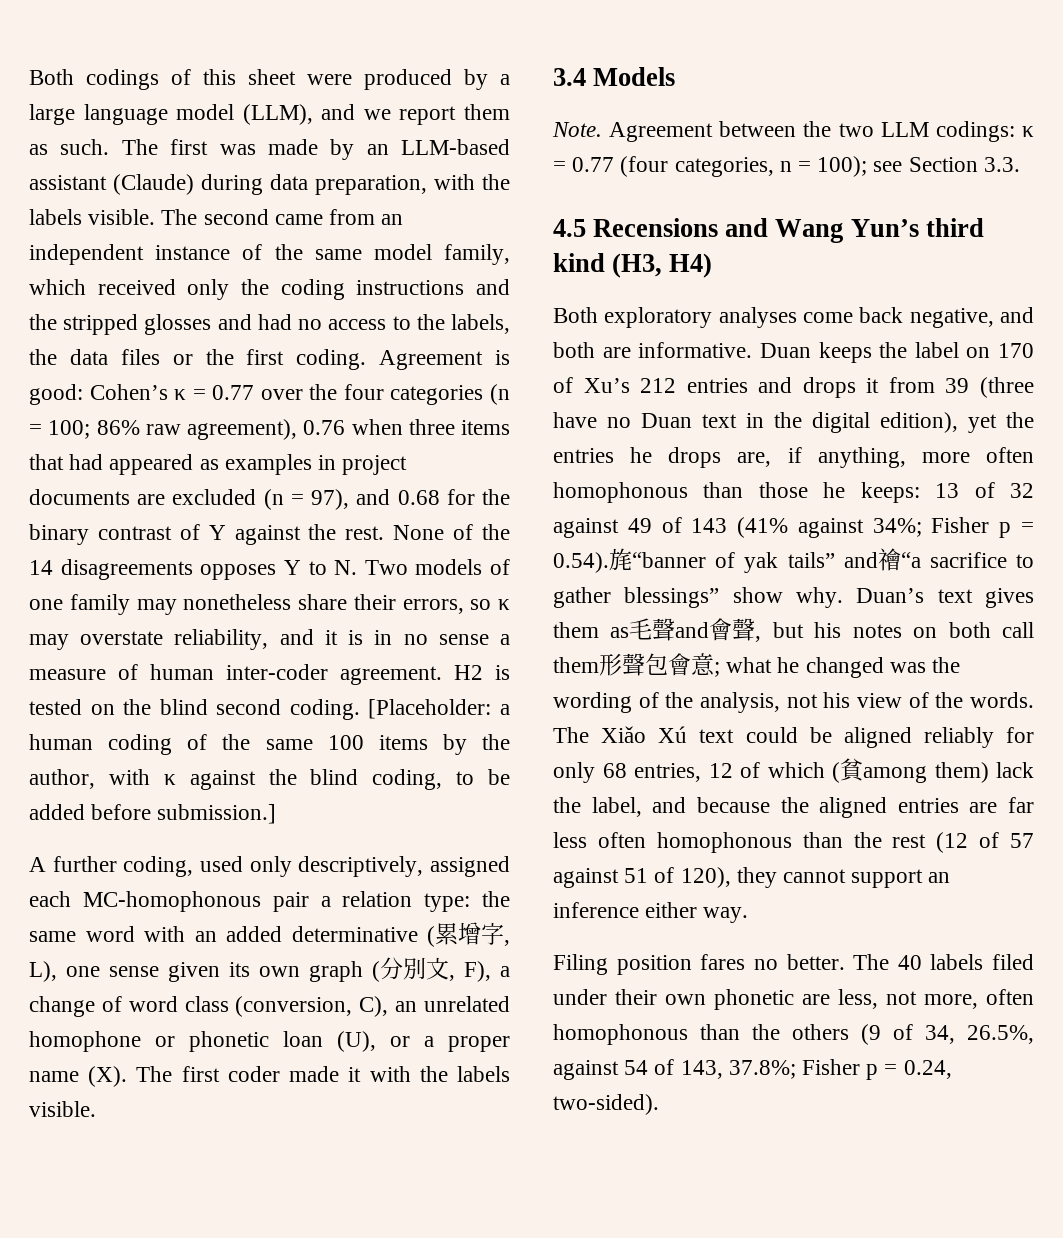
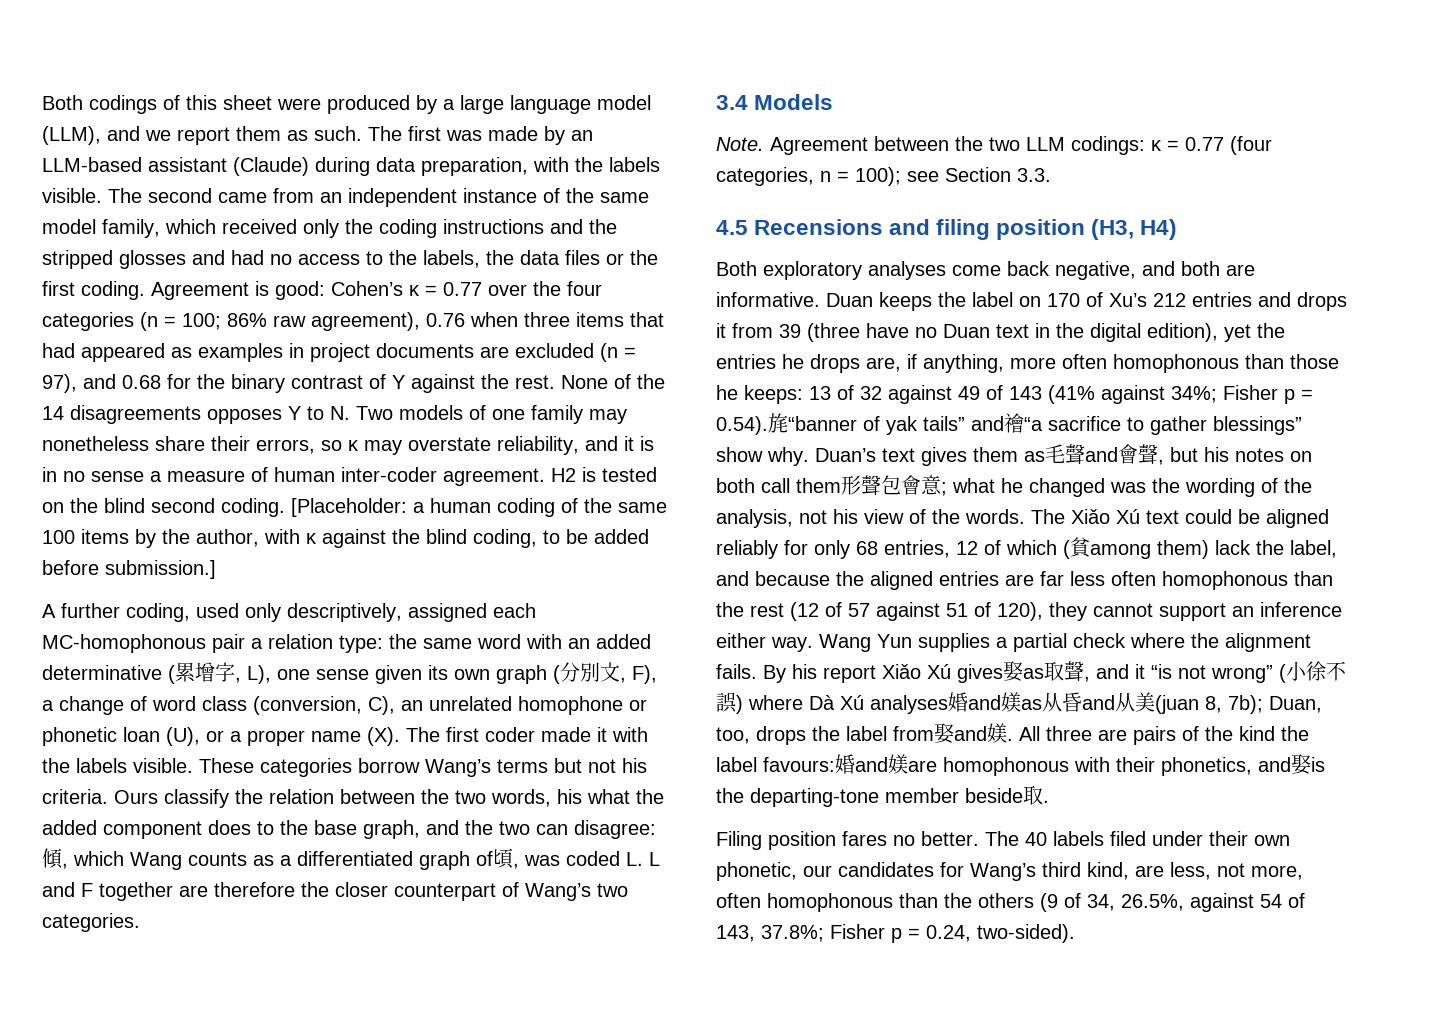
+ These categories borrow Wang’s terms but not his criteria. Ours classify the relation between the two words, his what the added component does to the base graph, and the two can disagree:傾, which Wang counts as a differentiated graph of頃, was coded L. L and F together are therefore the closer counterpart of Wang’s two categories.
- 4.5 Recensions and Wang Yun’s third kind (H3, H4)
+ 4.5 Recensions and filing position (H3, H4)
+ Wang Yun supplies a partial check where the alignment fails. By his report Xiǎo Xú gives娶as取聲, and it “is not wrong” (小徐不誤) where Dà Xú analyses婚and媄as从昏and从美(juan 8, 7b); Duan, too, drops the label from娶and媄. All three are pairs of the kind the label favours:婚and媄are homophonous with their phonetics, and娶is the departing-tone member beside取.
- The 40 labels filed under their own phonetic are less, not more, often homophonous than the others (9 of 34, 26.5%, against 54 of 143, 37.8%; Fisher p = 0.24, two-sided).
+ The 40 labels filed under their own phonetic, our candidates for Wang’s third kind, are less, not more, often homophonous than the others (9 of 34, 26.5%, against 54 of 143, 37.8%; Fisher p = 0.24, two-sided).

